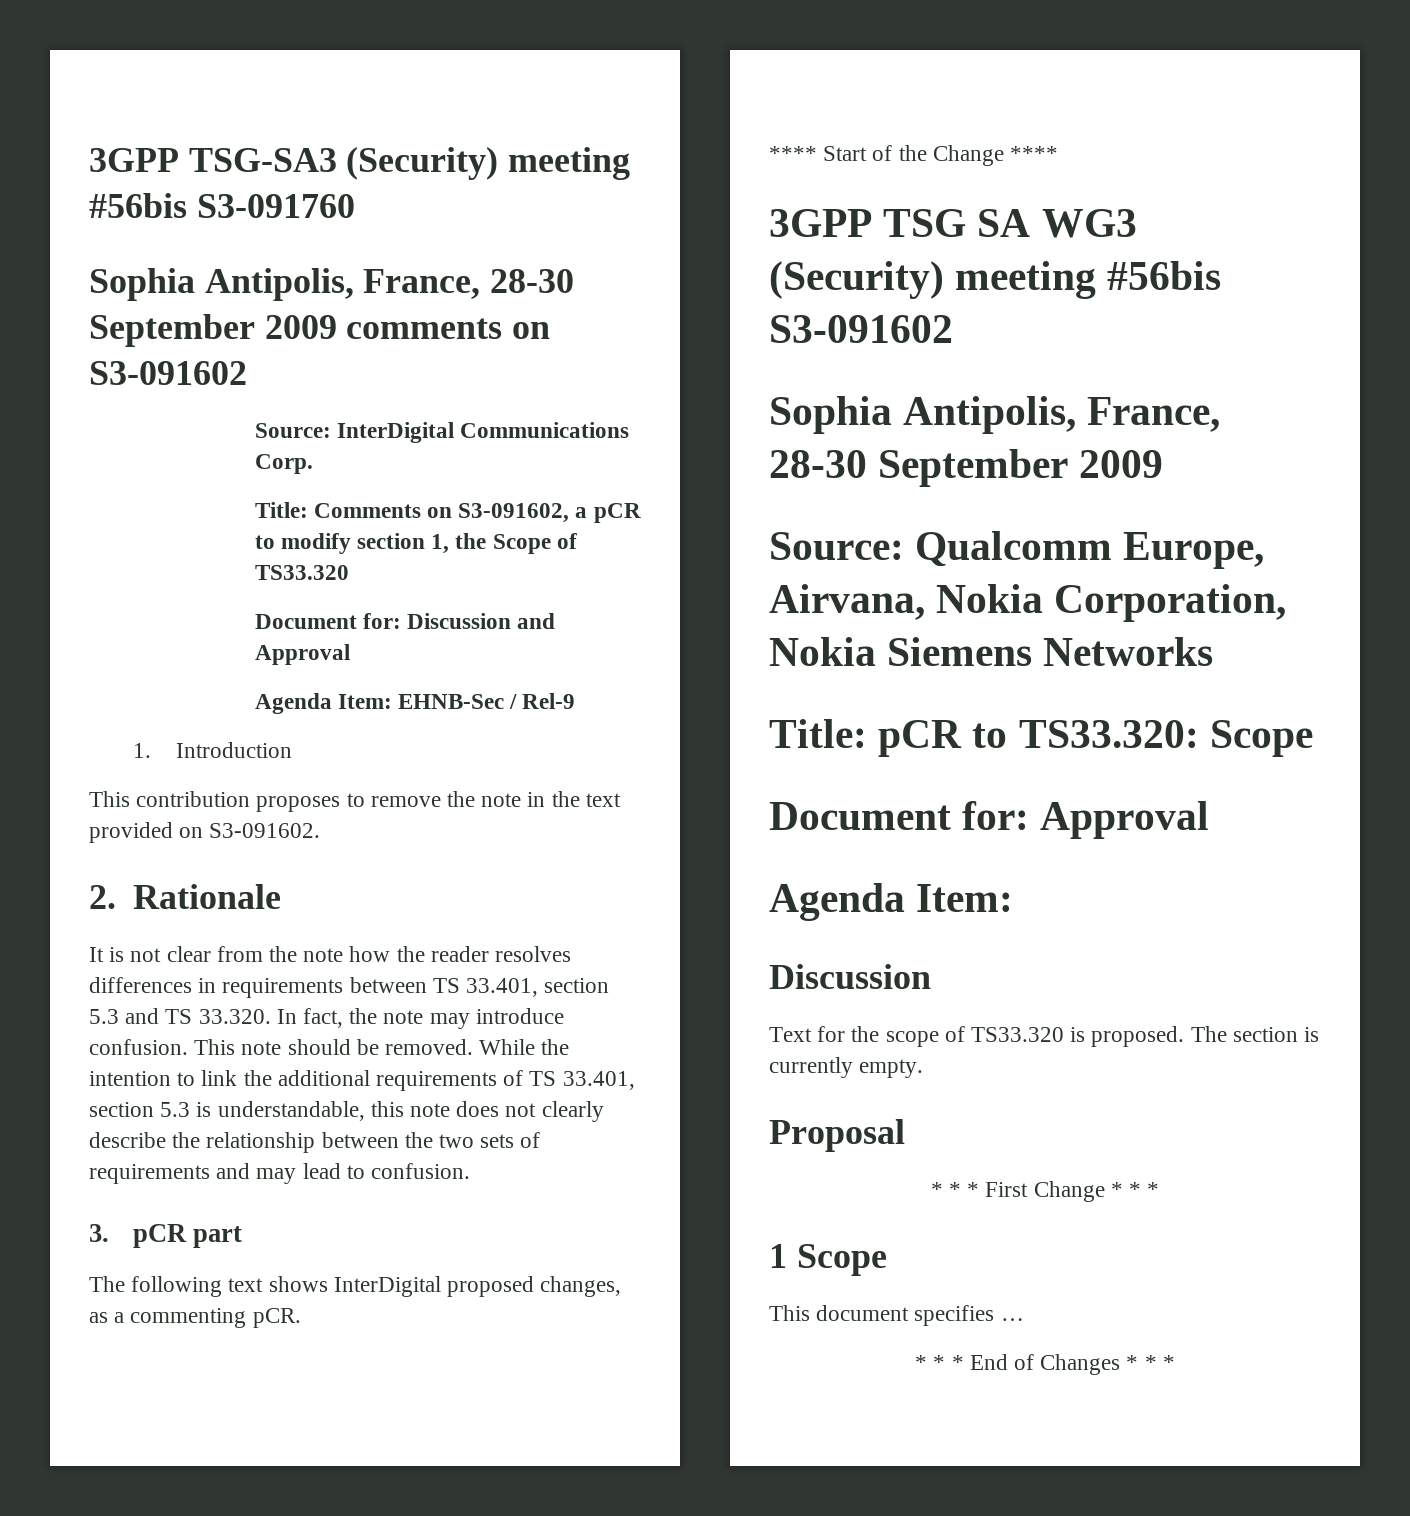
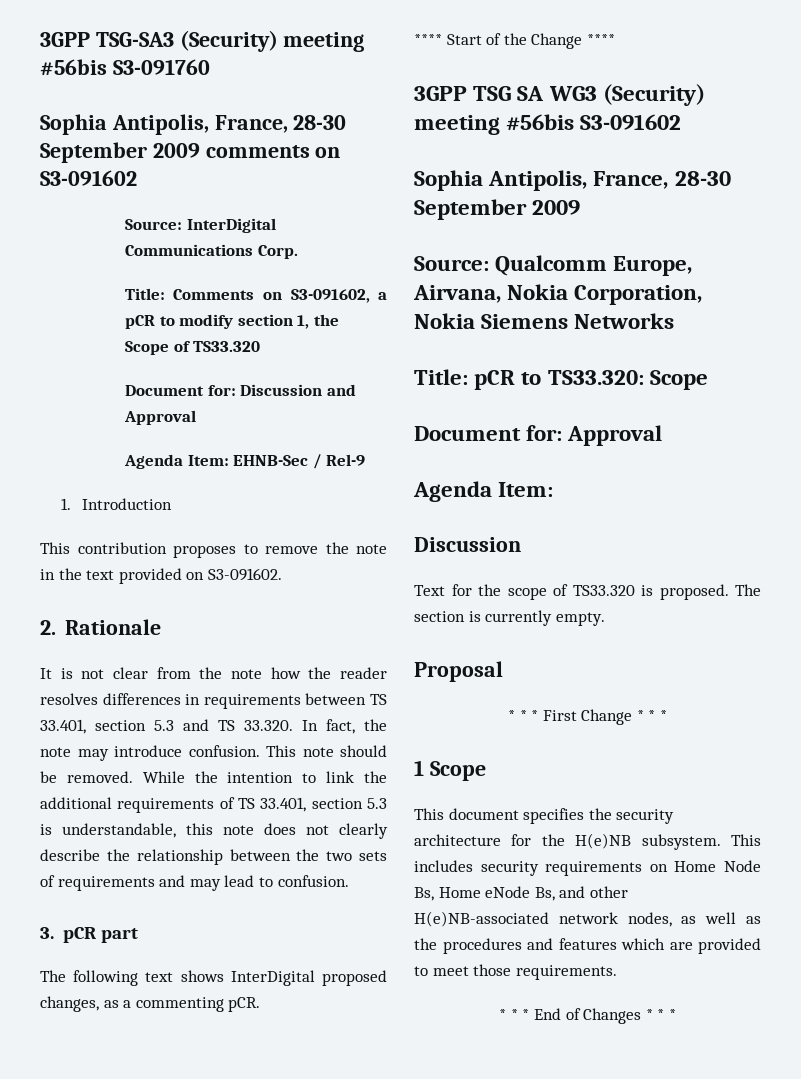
- This document specifies …
+ This document specifies the security architecture for the H(e)NB subsystem. This includes security requirements on Home Node Bs, Home eNode Bs, and other H(e)NB-associated network nodes, as well as the procedures and features which are provided to meet those requirements.

